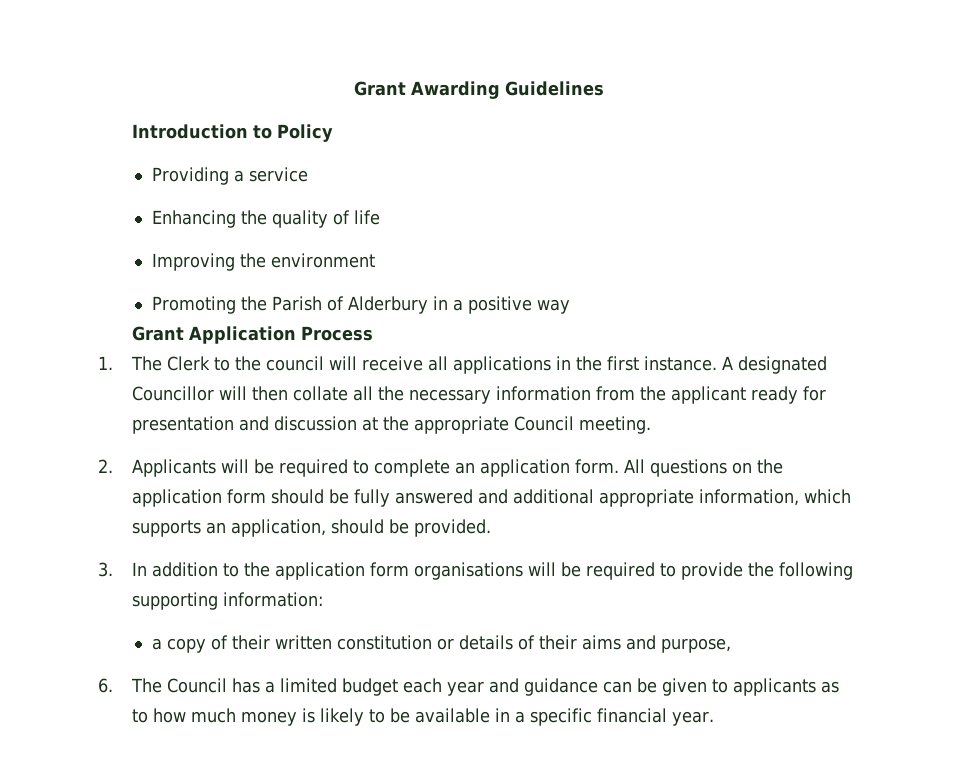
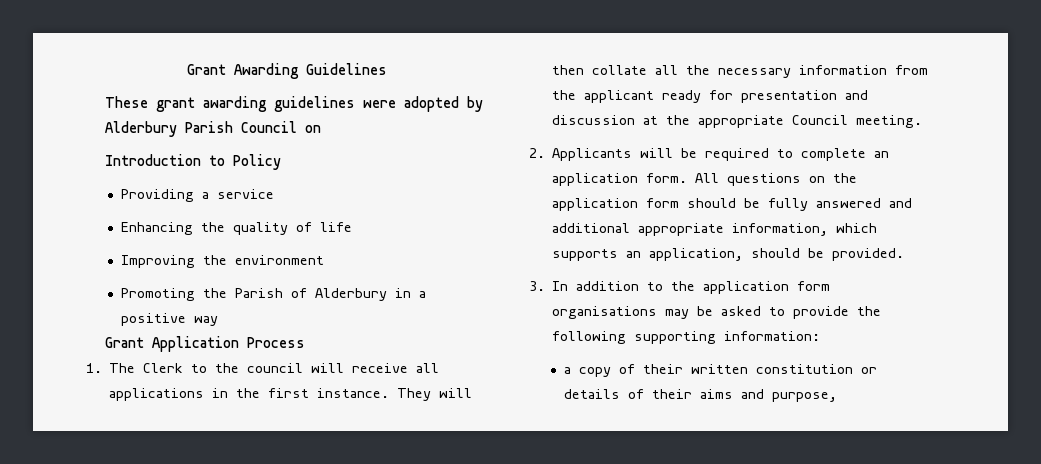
+ These grant awarding guidelines were adopted by Alderbury Parish Council on
- A designated Councillor will then collate all the necessary information from the applicant ready for presentation and discussion at the appropriate Council meeting.
+ They will then collate all the necessary information from the applicant ready for presentation and discussion at the appropriate Council meeting.
- 3. In addition to the application form organisations will be required to provide the following supporting information:
+ 3. In addition to the application form organisations may be asked to provide the following supporting information:
- 6. The Council has a limited budget each year and guidance can be given to applicants as to how much money is likely to be available in a specific financial year.

